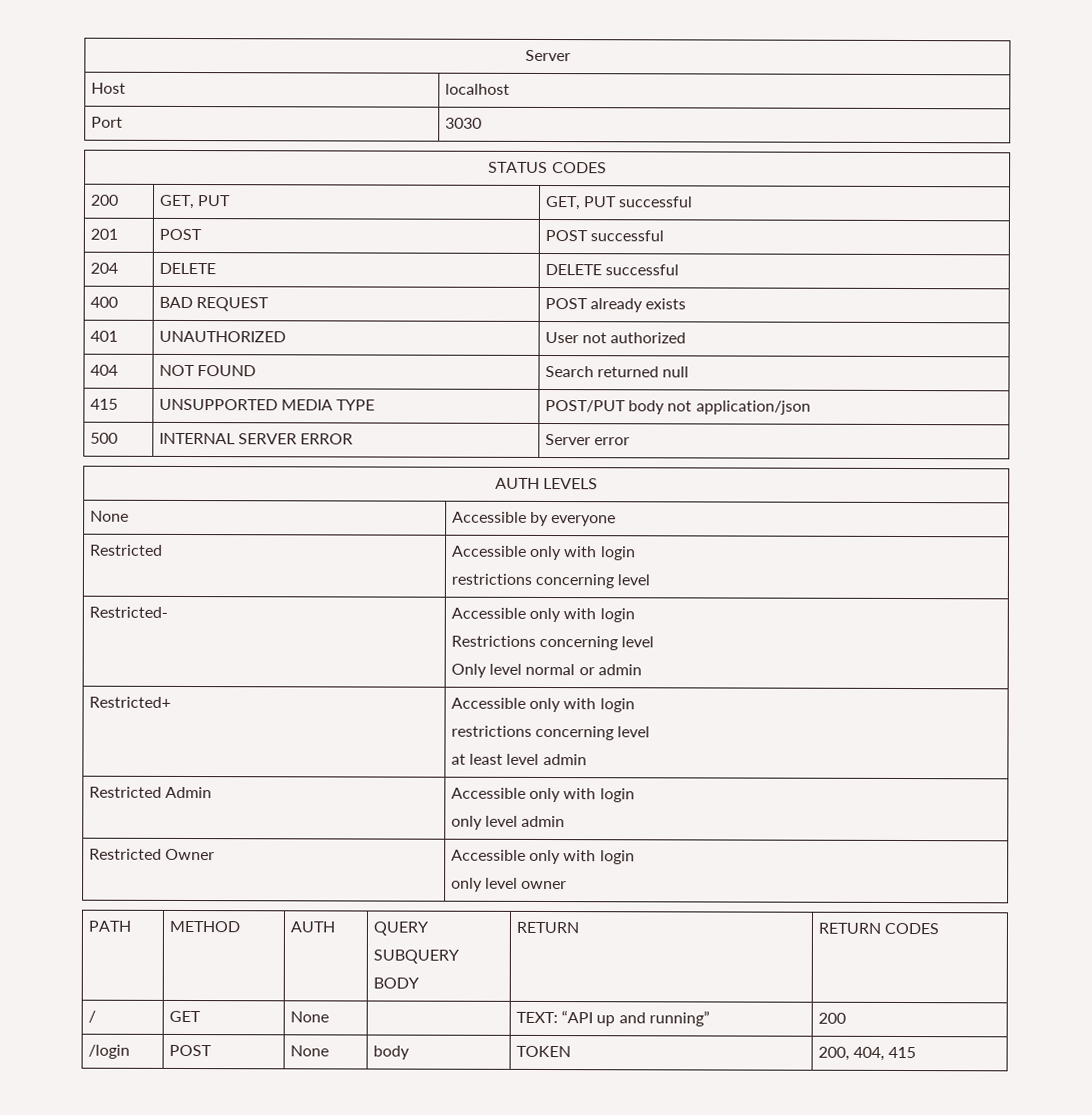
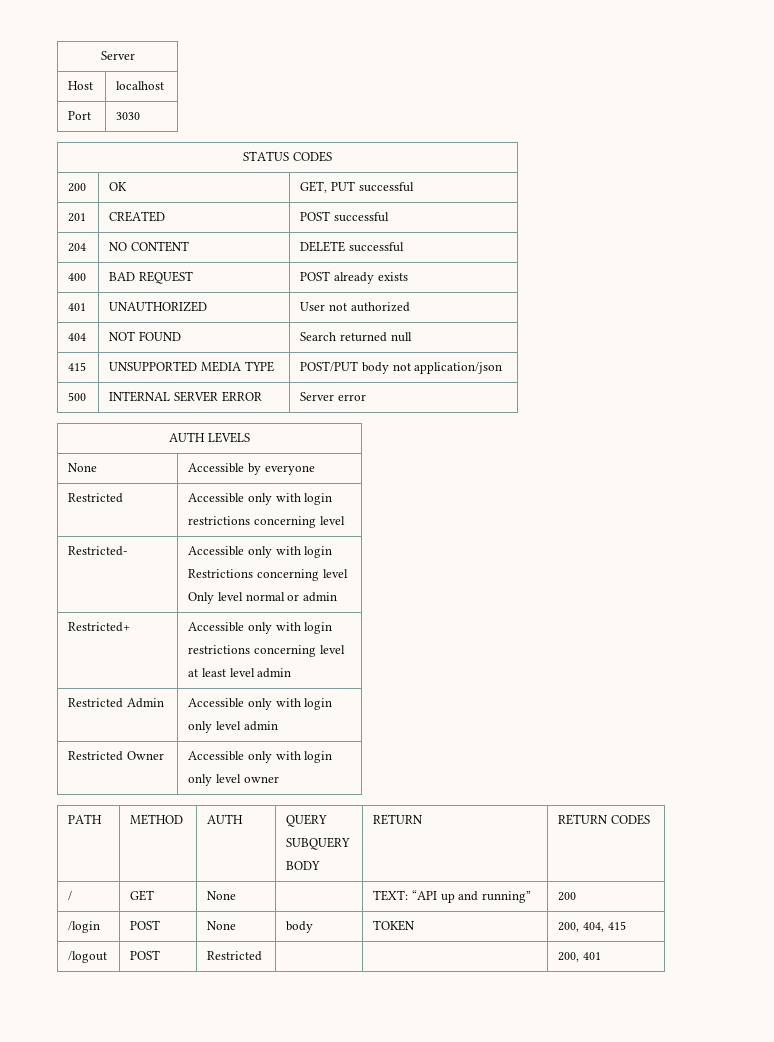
- 200 | GET, PUT | GET, PUT successful
+ 200 | OK | GET, PUT successful
- 201 | POST | POST successful
+ 201 | CREATED | POST successful
- 204 | DELETE | DELETE successful
+ 204 | NO CONTENT | DELETE successful
+ /logout | POST | Restricted | | | 200, 401

